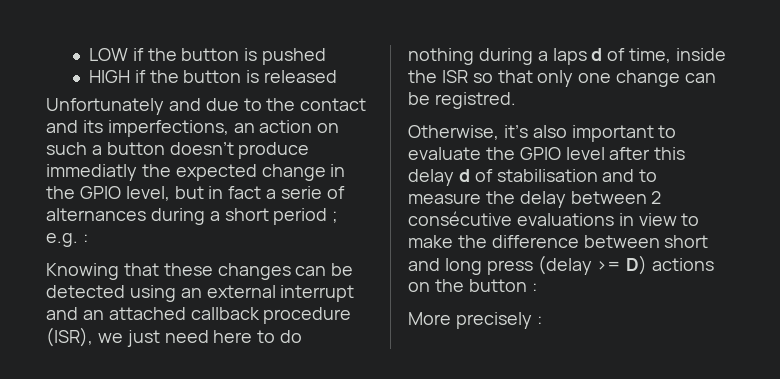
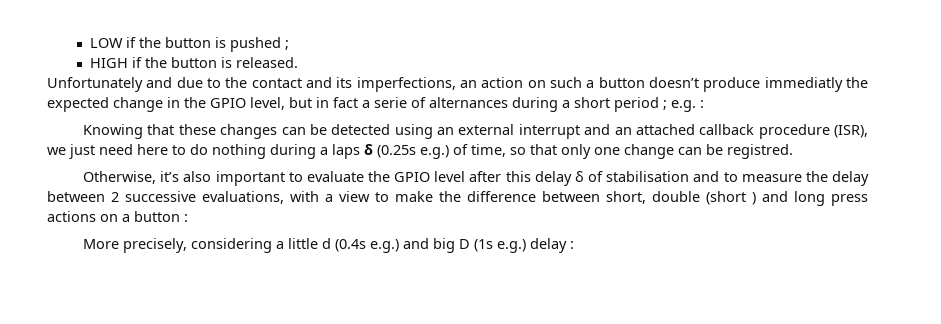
- LOW if the button is pushed
+ LOW if the button is pushed ;
- HIGH if the button is released
+ HIGH if the button is released.
- Knowing that these changes can be detected using an external interrupt and an attached callback procedure (ISR), we just need here to do nothing during a laps d of time, inside the ISR so that only one change can be registred.
+ Knowing that these changes can be detected using an external interrupt and an attached callback procedure (ISR), we just need here to do nothing during a laps δ (0.25s e.g.) of time, so that only one change can be registred.
- Otherwise, it’s also important to evaluate the GPIO level after this delay d of stabilisation and to measure the delay between 2 consécutive evaluations in view to make the difference between short and long press (delay >= D) actions on the button :
+ Otherwise, it’s also important to evaluate the GPIO level after this delay δ of stabilisation and to measure the delay between 2 successive evaluations, with a view to make the difference between short, double (short ) and long press actions on a button :
- More precisely :
+ More precisely, considering a little d (0.4s e.g.) and big D (1s e.g.) delay :

